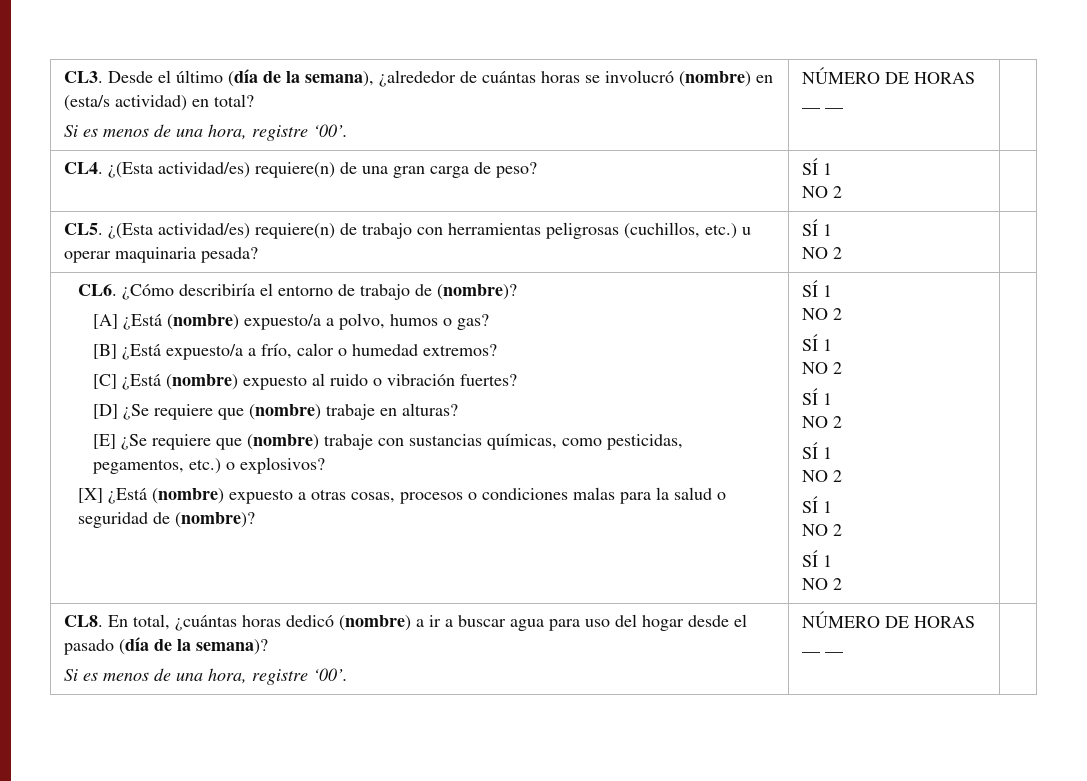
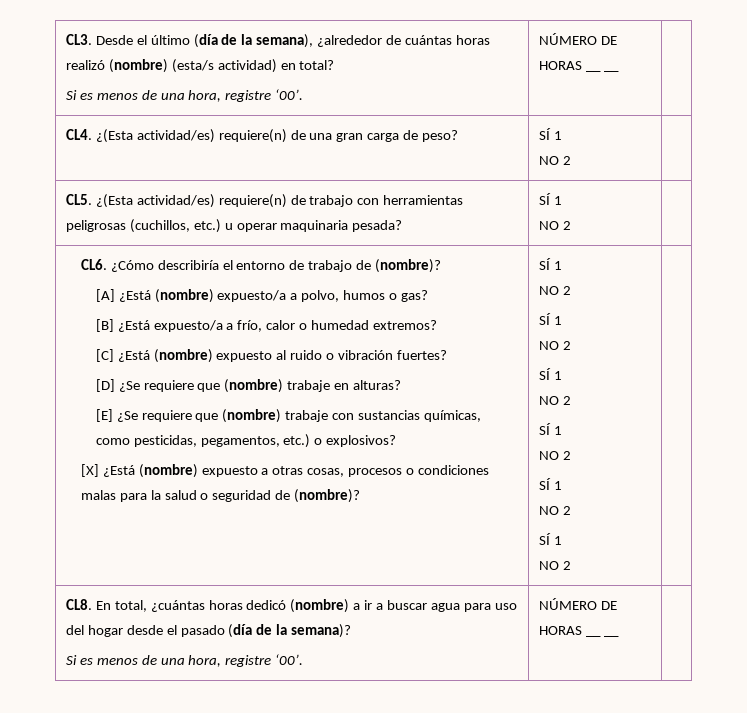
- CL3. Desde el último (día de la semana), ¿alrededor de cuántas horas se involucró (nombre) en (esta/s actividad) en total?
+ CL3. Desde el último (día de la semana), ¿alrededor de cuántas horas realizó (nombre) (esta/s actividad) en total?

